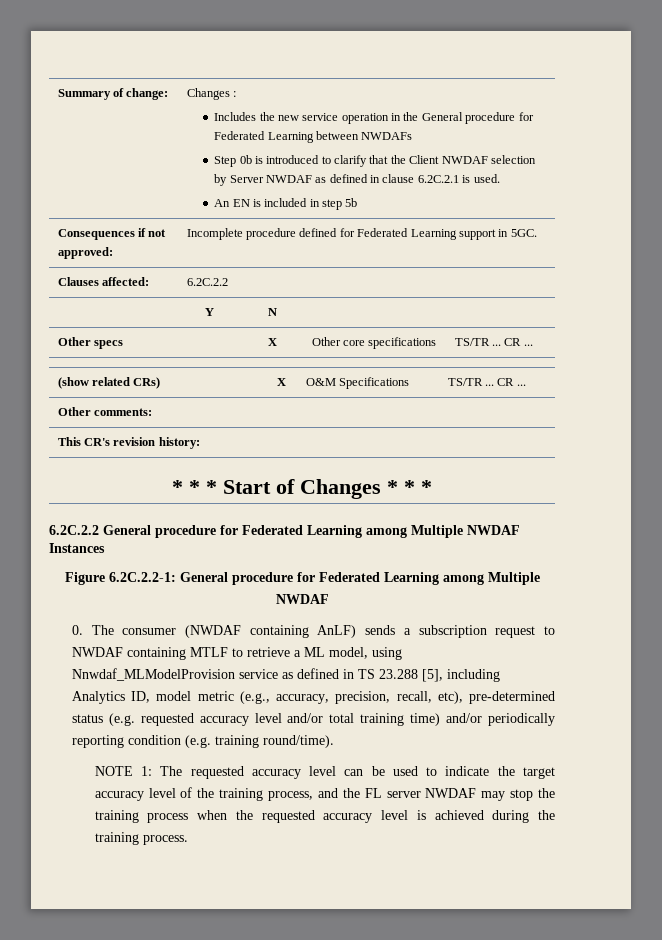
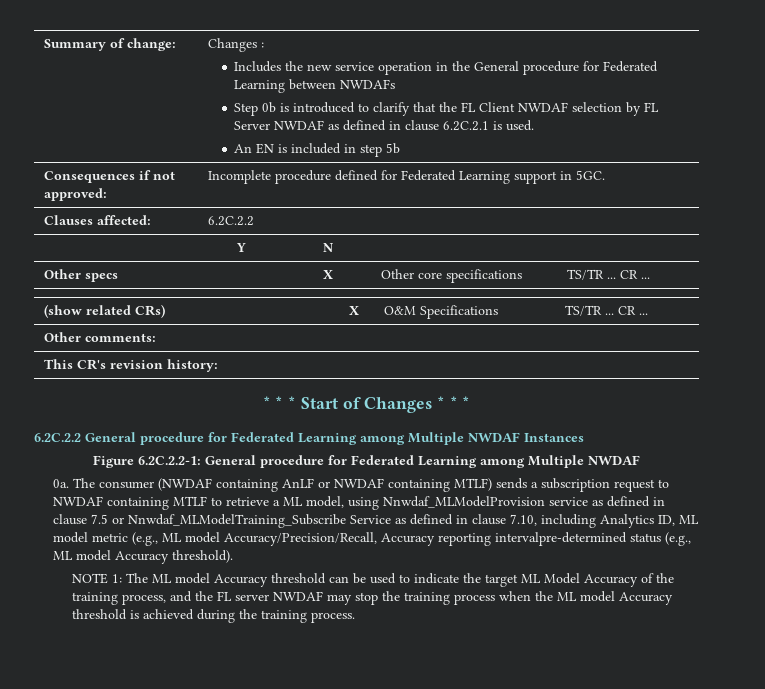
- Step 0b is introduced to clarify that the Client NWDAF selection by Server NWDAF as defined in clause 6.2C.2.1 is used.
+ Step 0b is introduced to clarify that the FL Client NWDAF selection by FL Server NWDAF as defined in clause 6.2C.2.1 is used.
- 0. The consumer (NWDAF containing AnLF) sends a subscription request to NWDAF containing MTLF to retrieve a ML model, using Nnwdaf_MLModelProvision service as defined in TS 23.288 [5], including Analytics ID, model metric (e.g., accuracy, precision, recall, etc), pre-determined status (e.g. requested accuracy level and/or total training time) and/or periodically reporting condition (e.g. training round/time).
+ 0a. The consumer (NWDAF containing AnLF or NWDAF containing MTLF) sends a subscription request to NWDAF containing MTLF to retrieve a ML model, using Nnwdaf_MLModelProvision service as defined in clause 7.5 or Nnwdaf_MLModelTraining_Subscribe Service as defined in clause 7.10, including Analytics ID, ML model metric (e.g., ML model Accuracy/Precision/Recall, Accuracy reporting intervalpre-determined status (e.g., ML model Accuracy threshold).
- NOTE 1: The requested accuracy level can be used to indicate the target accuracy level of the training process, and the FL server NWDAF may stop the training process when the requested accuracy level is achieved during the training process.
+ NOTE 1: The ML model Accuracy threshold can be used to indicate the target ML Model Accuracy of the training process, and the FL server NWDAF may stop the training process when the ML model Accuracy threshold is achieved during the training process.

